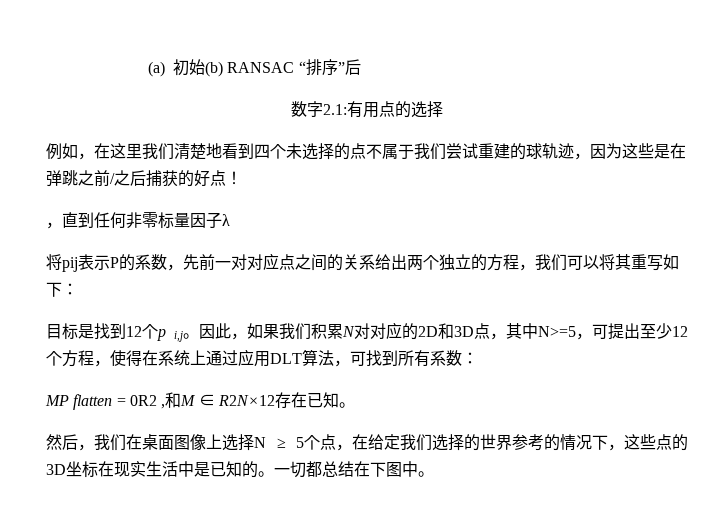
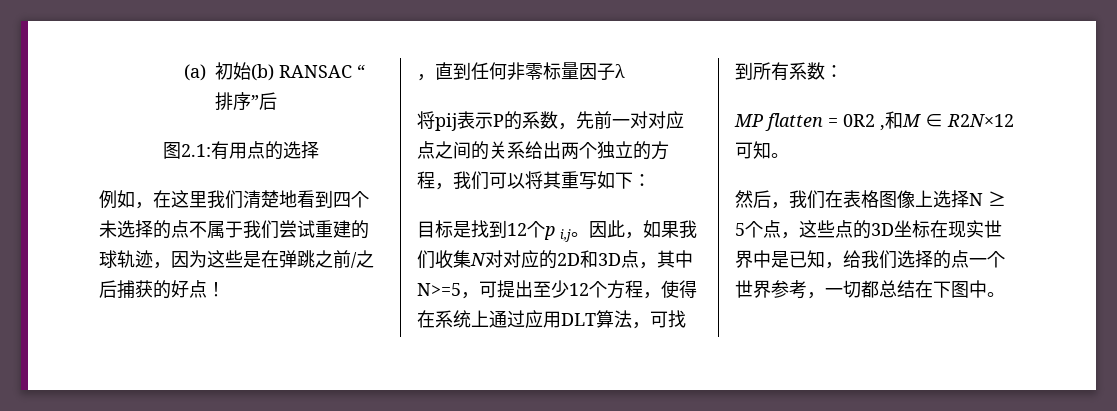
- 数字2.1:有用点的选择
+ 图2.1:有用点的选择
- 因此，如果我们积累N对对应的2D和3D点，其中N>=5，可提出至少12个方程，使得在系统上通过应用DLT算法，可找到所有系数：
+ 因此，如果我们收集N对对应的2D和3D点，其中N>=5，可提出至少12个方程，使得在系统上通过应用DLT算法，可找到所有系数：
- MP flatten = 0R2 ,和M ∈ R2N×12存在已知。
+ MP flatten = 0R2 ,和M ∈ R2N×12可知。
- 然后，我们在桌⾯图像上选择N ≥ 5个点，在给定我们选择的世界参考的情况下，这些点的3D坐标在现实⽣活中是已知的。⼀切都总结在下图中。
+ 然后，我们在表格图像上选择N ≥ 5个点，这些点的3D坐标在现实世界中是已知，给我们选择的点一个世界参考，⼀切都总结在下图中。

